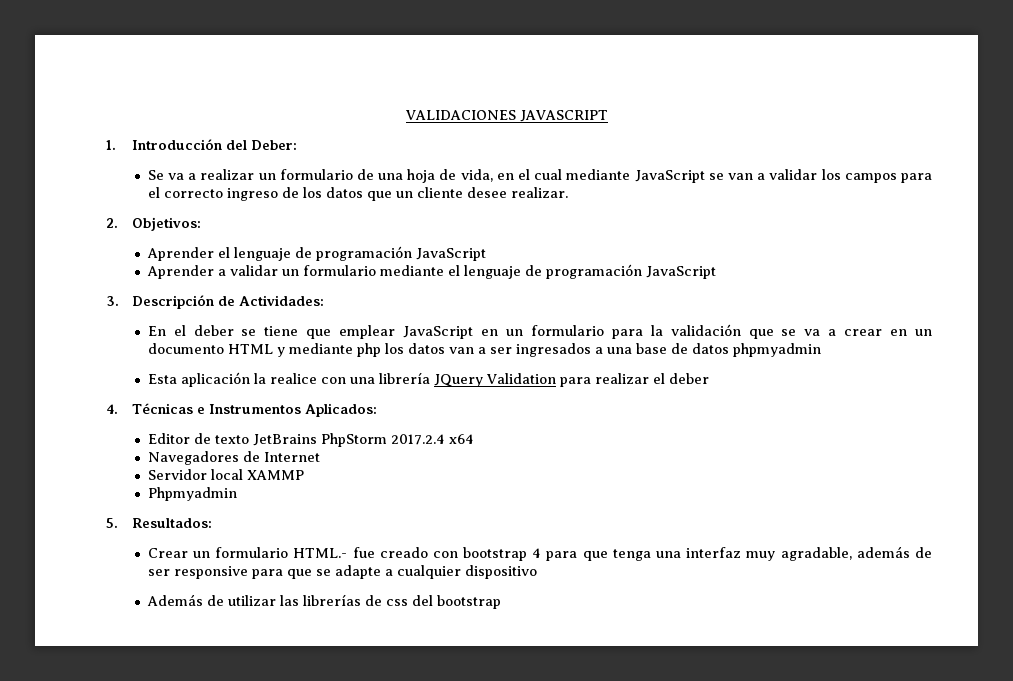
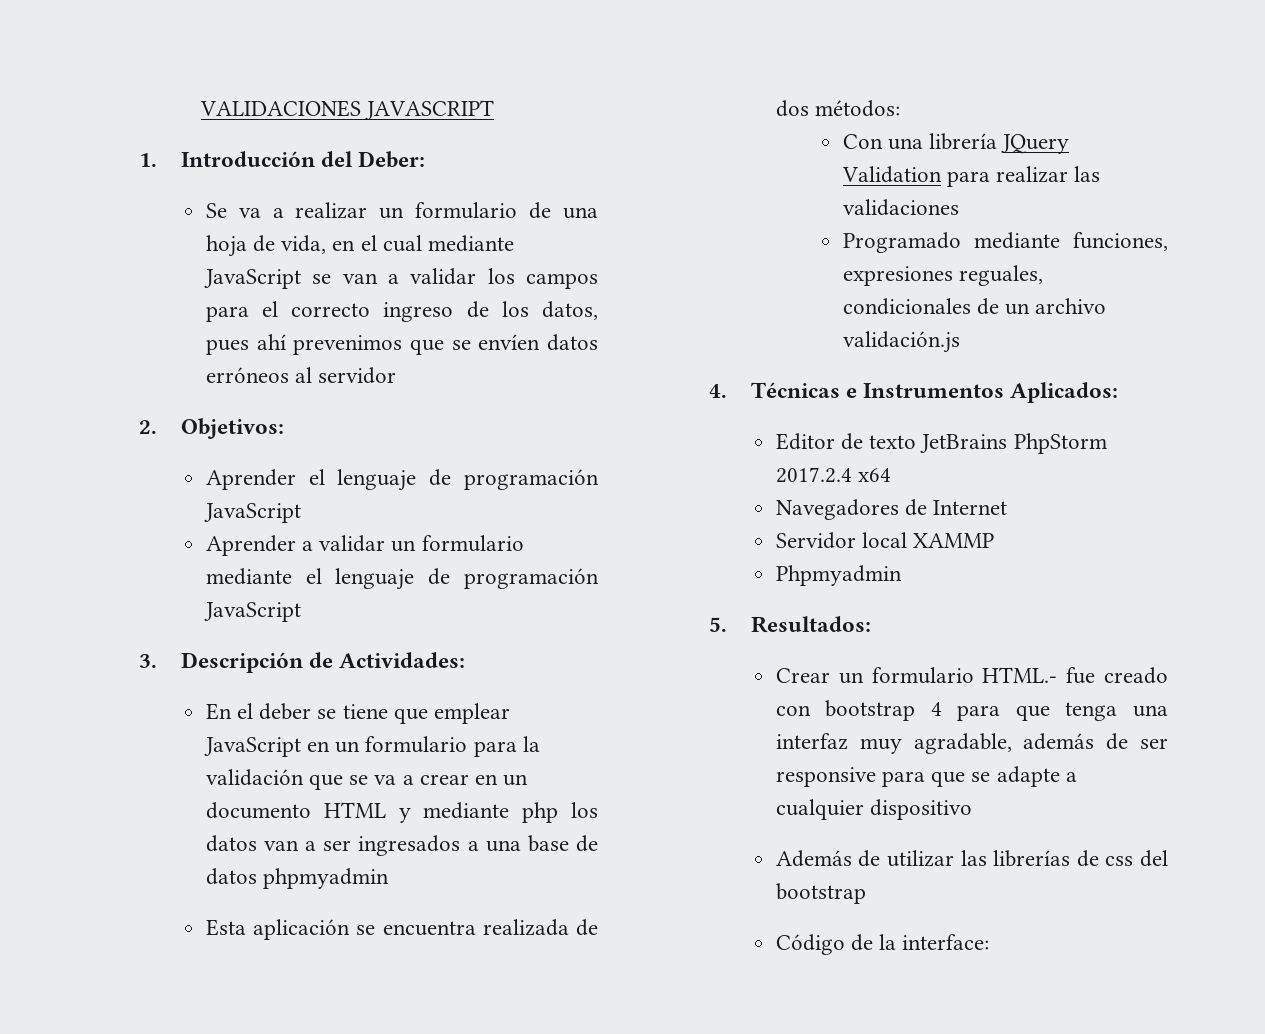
- Se va a realizar un formulario de una hoja de vida, en el cual mediante JavaScript se van a validar los campos para el correcto ingreso de los datos que un cliente desee realizar.
+ Se va a realizar un formulario de una hoja de vida, en el cual mediante JavaScript se van a validar los campos para el correcto ingreso de los datos, pues ahí prevenimos que se envíen datos erróneos al servidor
- Esta aplicación la realice con una librería JQuery Validation para realizar el deber
+ Esta aplicación se encuentra realizada de dos métodos:
+ Con una librería JQuery Validation para realizar las validaciones
+ Programado mediante funciones, expresiones reguales, condicionales de un archivo validación.js
+ Código de la interface:

